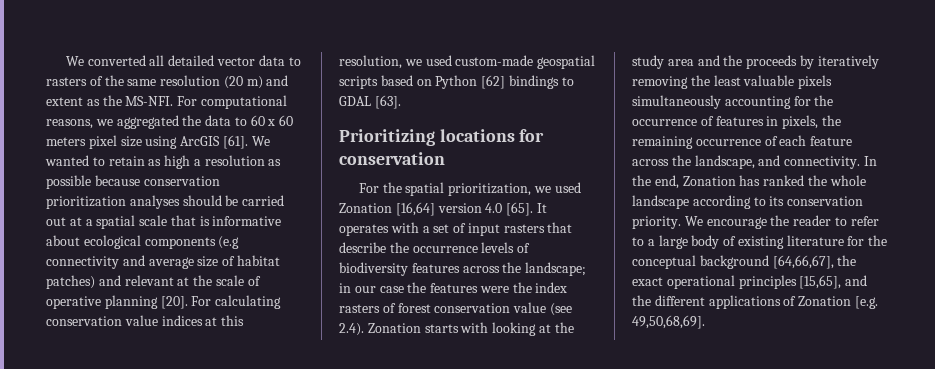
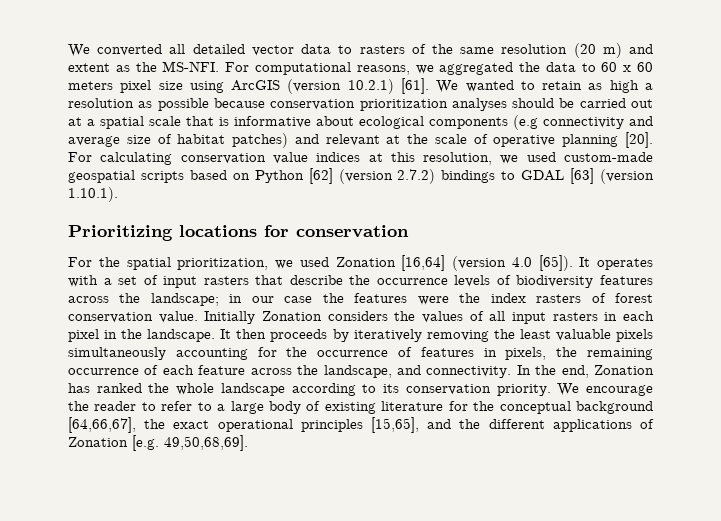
- For computational reasons, we aggregated the data to 60 x 60 meters pixel size using ArcGIS [61].
+ For computational reasons, we aggregated the data to 60 x 60 meters pixel size using ArcGIS (version 10.2.1) [61].
- For calculating conservation value indices at this resolution, we used custom-made geospatial scripts based on Python [62] bindings to GDAL [63].
+ For calculating conservation value indices at this resolution, we used custom-made geospatial scripts based on Python [62] (version 2.7.2) bindings to GDAL [63] (version 1.10.1).
- For the spatial prioritization, we used Zonation [16,64] version 4.0 [65].
+ For the spatial prioritization, we used Zonation [16,64] (version 4.0 [65]).
- It operates with a set of input rasters that describe the occurrence levels of biodiversity features across the landscape; in our case the features were the index rasters of forest conservation value (see 2.4). Zonation starts with looking at the study area and the proceeds by iteratively removing the least valuable pixels simultaneously accounting for the occurrence of features in pixels, the remaining occurrence of each feature across the landscape, and connectivity.
+ It operates with a set of input rasters that describe the occurrence levels of biodiversity features across the landscape; in our case the features were the index rasters of forest conservation value. Initially Zonation considers the values of all input rasters in each pixel in the landscape. It then proceeds by iteratively removing the least valuable pixels simultaneously accounting for the occurrence of features in pixels, the remaining occurrence of each feature across the landscape, and connectivity.

